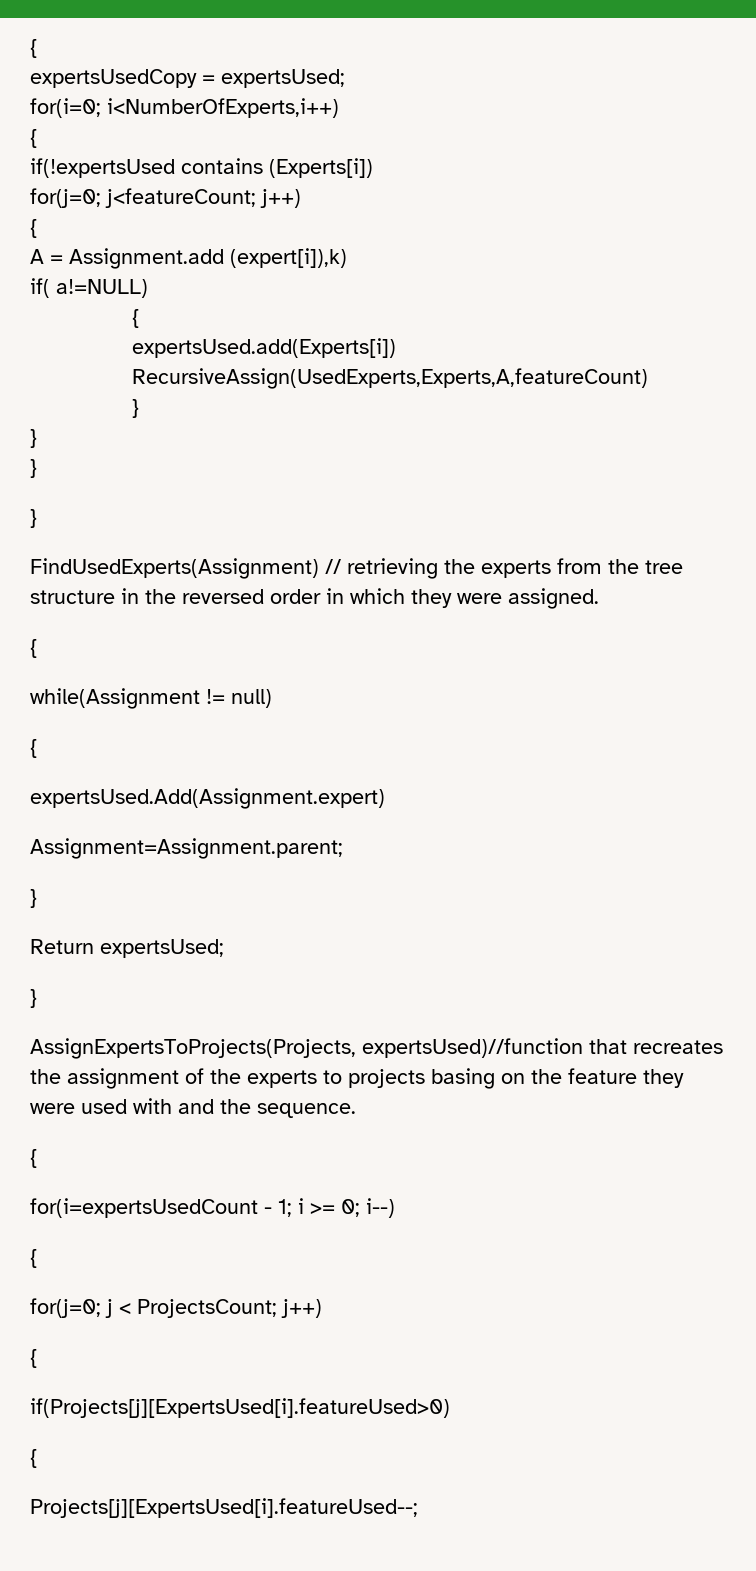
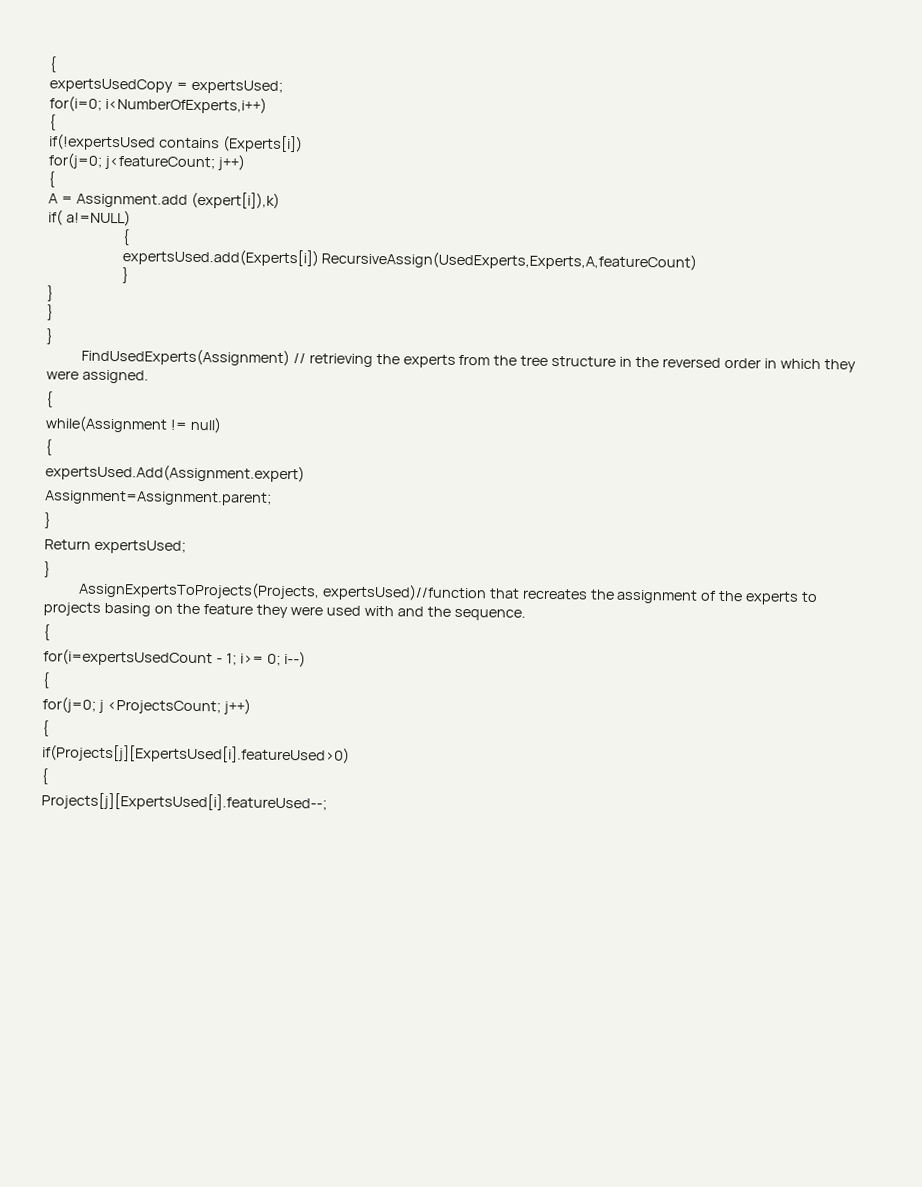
- for(i=expertsUsedCount - 1; i >= 0; i--)
+ for(i=expertsUsedCount - 1; i>= 0; i--)
- for(j=0; j < ProjectsCount; j++)
+ for(j=0; j <ProjectsCount; j++)

